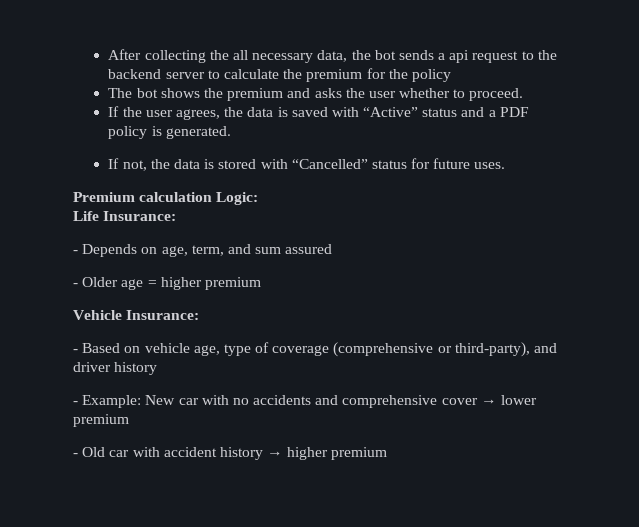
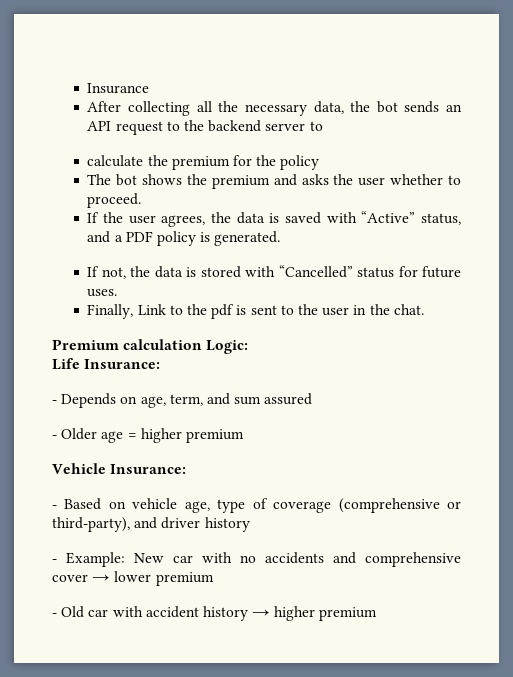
+ Insurance
- After collecting the all necessary data, the bot sends a api request to the backend server to calculate the premium for the policy
+ After collecting all the necessary data, the bot sends an API request to the backend server to
+ calculate the premium for the policy
- If the user agrees, the data is saved with “Active” status and a PDF policy is generated.
+ If the user agrees, the data is saved with “Active” status, and a PDF policy is generated.
+ Finally, Link to the pdf is sent to the user in the chat.

